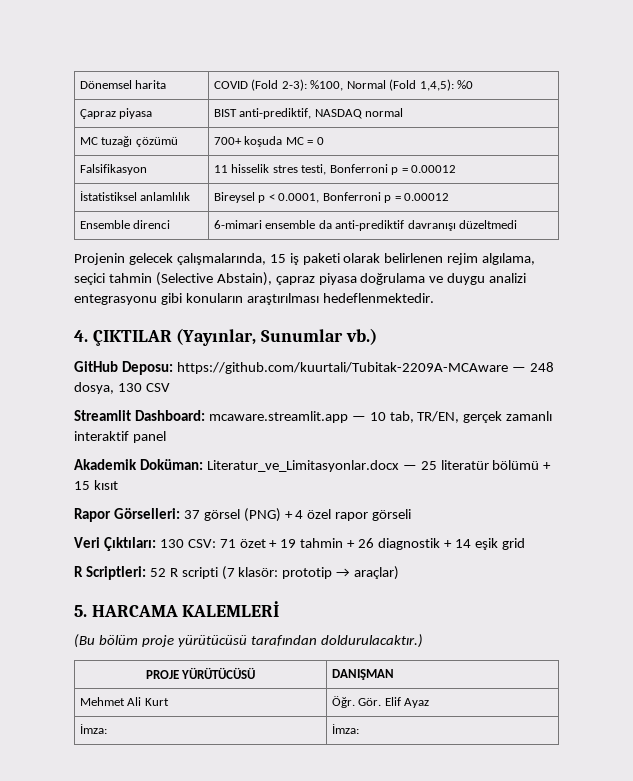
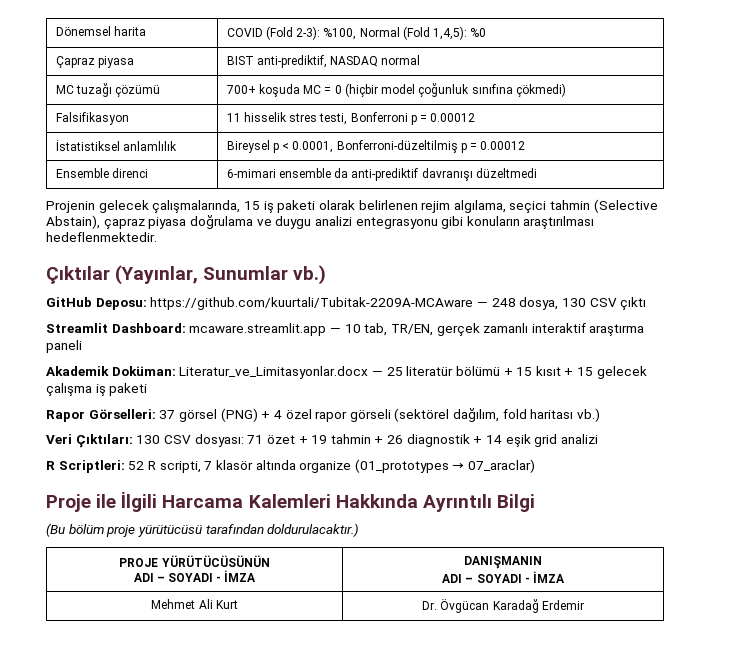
- MC tuzağı çözümü | 700+ koşuda MC = 0
+ MC tuzağı çözümü | 700+ koşuda MC = 0 (hiçbir model çoğunluk sınıfına çökmedi)
- İstatistiksel anlamlılık | Bireysel p < 0.0001, Bonferroni p = 0.00012
+ İstatistiksel anlamlılık | Bireysel p < 0.0001, Bonferroni-düzeltilmiş p = 0.00012
- 4. ÇIKTILAR (Yayınlar, Sunumlar vb.)
+ Çıktılar (Yayınlar, Sunumlar vb.)
- GitHub Deposu: https://github.com/kuurtali/Tubitak-2209A-MCAware — 248 dosya, 130 CSV
+ GitHub Deposu: https://github.com/kuurtali/Tubitak-2209A-MCAware — 248 dosya, 130 CSV çıktı
- Streamlit Dashboard: mcaware.streamlit.app — 10 tab, TR/EN, gerçek zamanlı interaktif panel
+ Streamlit Dashboard: mcaware.streamlit.app — 10 tab, TR/EN, gerçek zamanlı interaktif araştırma paneli
- Akademik Doküman: Literatur_ve_Limitasyonlar.docx — 25 literatür bölümü + 15 kısıt
+ Akademik Doküman: Literatur_ve_Limitasyonlar.docx — 25 literatür bölümü + 15 kısıt + 15 gelecek çalışma iş paketi
- Rapor Görselleri: 37 görsel (PNG) + 4 özel rapor görseli
+ Rapor Görselleri: 37 görsel (PNG) + 4 özel rapor görseli (sektörel dağılım, fold haritası vb.)
- Veri Çıktıları: 130 CSV: 71 özet + 19 tahmin + 26 diagnostik + 14 eşik grid
+ Veri Çıktıları: 130 CSV dosyası: 71 özet + 19 tahmin + 26 diagnostik + 14 eşik grid analizi
- R Scriptleri: 52 R scripti (7 klasör: prototip → araçlar)
- 5. HARCAMA KALEMLERİ
+ R Scriptleri: 52 R scripti, 7 klasör altında organize (01_prototypes → 07_araclar)
+ Proje ile İlgili Harcama Kalemleri Hakkında Ayrıntılı Bilgi
- PROJE YÜRÜTÜCÜSÜ | DANIŞMAN
- Mehmet Ali Kurt | Öğr. Gör. Elif Ayaz
- İmza: | İmza:
+ PROJE YÜRÜTÜCÜSÜNÜN
+ ADI – SOYADI - İMZA | DANIŞMANIN
+ ADI – SOYADI - İMZA
+ Mehmet Ali Kurt | Dr. Övgücan Karadağ Erdemir

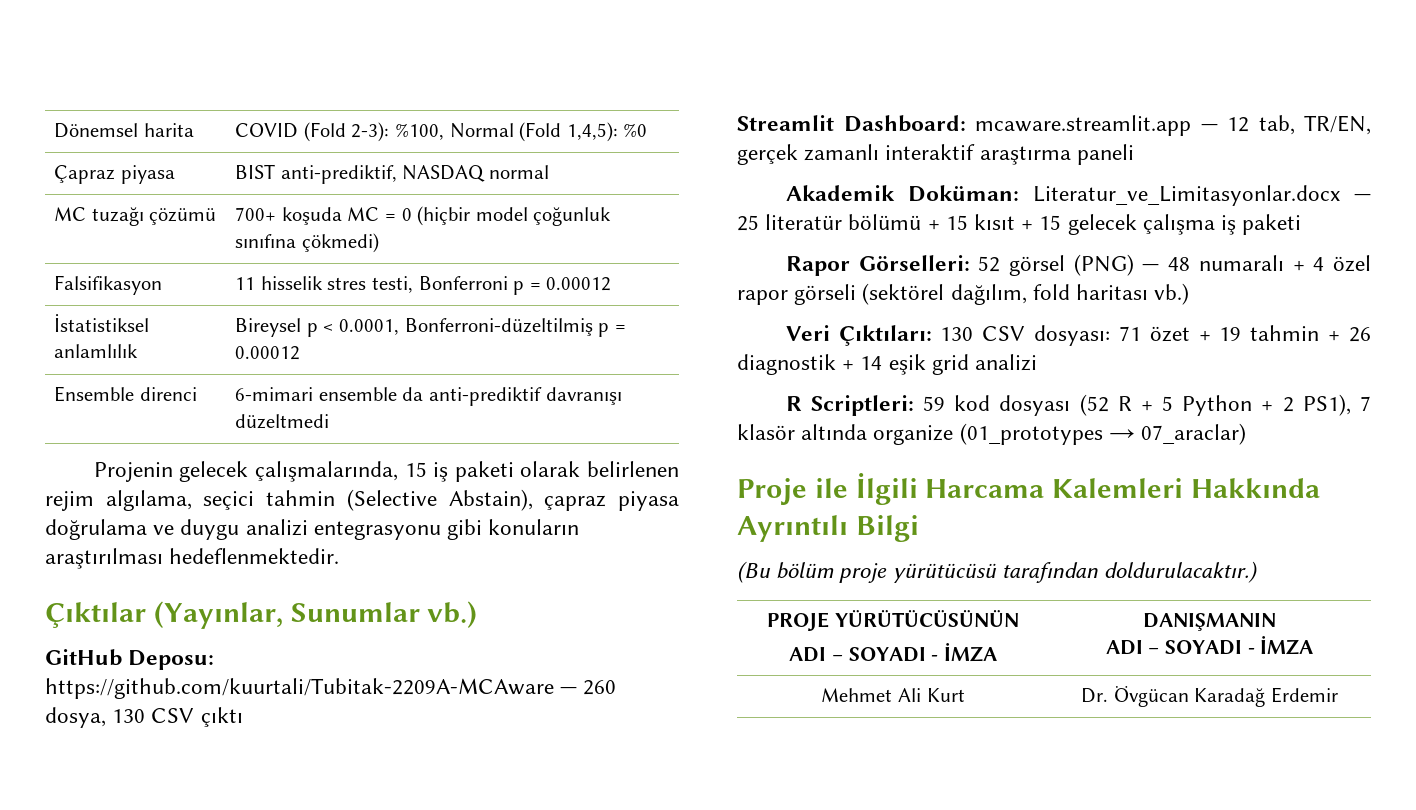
- GitHub Deposu: https://github.com/kuurtali/Tubitak-2209A-MCAware — 248 dosya, 130 CSV çıktı
+ GitHub Deposu: https://github.com/kuurtali/Tubitak-2209A-MCAware — 260 dosya, 130 CSV çıktı
- Streamlit Dashboard: mcaware.streamlit.app — 10 tab, TR/EN, gerçek zamanlı interaktif araştırma paneli
+ Streamlit Dashboard: mcaware.streamlit.app — 12 tab, TR/EN, gerçek zamanlı interaktif araştırma paneli
- Rapor Görselleri: 37 görsel (PNG) + 4 özel rapor görseli (sektörel dağılım, fold haritası vb.)
+ Rapor Görselleri: 52 görsel (PNG) — 48 numaralı + 4 özel rapor görseli (sektörel dağılım, fold haritası vb.)
- R Scriptleri: 52 R scripti, 7 klasör altında organize (01_prototypes → 07_araclar)
+ R Scriptleri: 59 kod dosyası (52 R + 5 Python + 2 PS1), 7 klasör altında organize (01_prototypes → 07_araclar)

